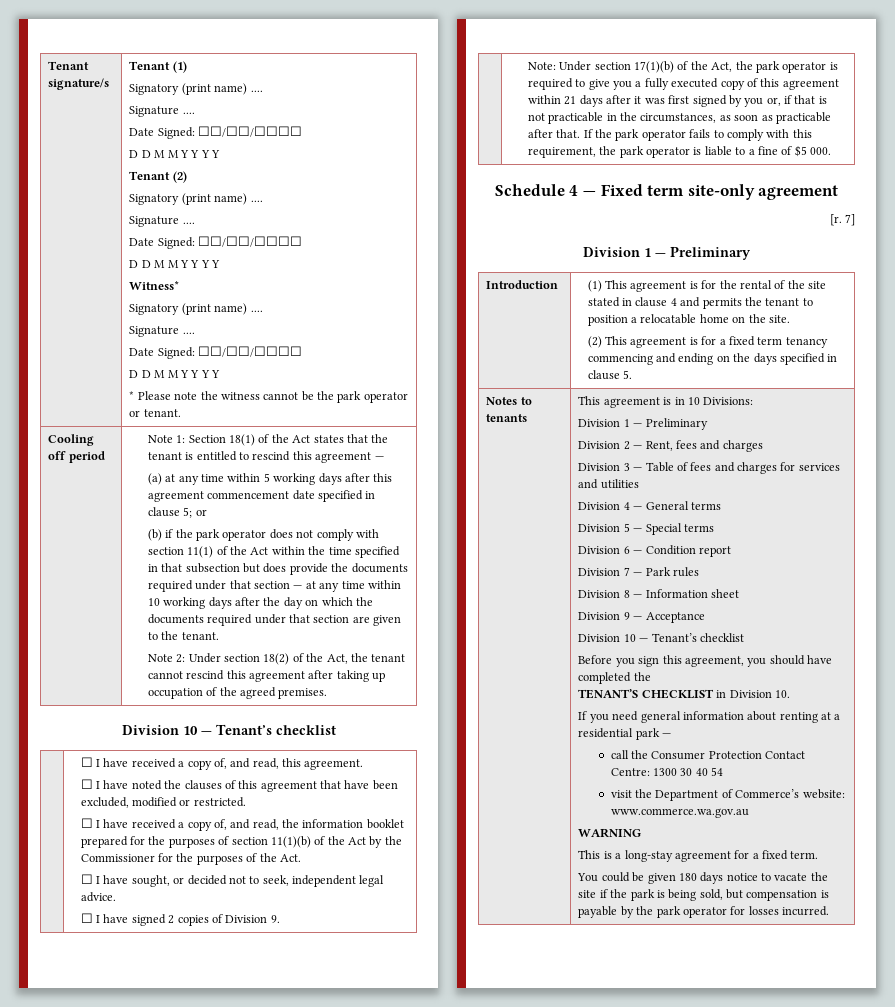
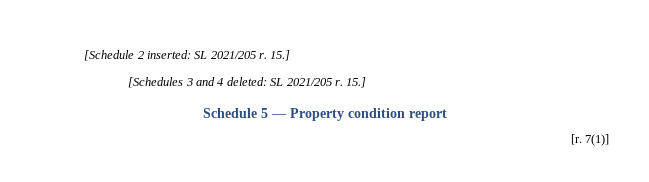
- Tenant signature/s | Tenant (1)
- Signatory (print name) ....
- Signature ....
- Date Signed: ☐☐/☐☐/☐☐☐☐
- D D M M Y Y Y Y
- Tenant (2)
- Signatory (print name) ....
- Signature ....
- Date Signed: ☐☐/☐☐/☐☐☐☐
- D D M M Y Y Y Y
- Witness*
- Signatory (print name) ....
- Signature ....
- Date Signed: ☐☐/☐☐/☐☐☐☐
- D D M M Y Y Y Y
- * Please note the witness cannot be the park operator or tenant.
- Cooling off period | Note 1: Section 18(1) of the Act states that the tenant is entitled to rescind this agreement —
- (a) at any time within 5 working days after this agreement commencement date specified in clause 5; or
- (b) if the park operator does not comply with section 11(1) of the Act within the time specified in that subsection but does provide the documents required under that section — at any time within 10 working days after the day on which the documents required under that section are given to the tenant.
- Note 2: Under section 18(2) of the Act, the tenant cannot rescind this agreement after taking up occupation of the agreed premises.
- Division 10 — Tenant’s checklist
- | ☐ I have received a copy of, and read, this agreement.
- ☐ I have noted the clauses of this agreement that have been excluded, modified or restricted.
- ☐ I have received a copy of, and read, the information booklet prepared for the purposes of section 11(1)(b) of the Act by the Commissioner for the purposes of the Act.
- ☐ I have sought, or decided not to seek, independent legal advice.
- ☐ I have signed 2 copies of Division 9.
- | Note: Under section 17(1)(b) of the Act, the park operator is required to give you a fully executed copy of this agreement within 21 days after it was first signed by you or, if that is not practicable in the circumstances, as soon as practicable after that. If the park operator fails to comply with this requirement, the park operator is liable to a fine of $5 000.
- Schedule 4 — Fixed term site-only agreement
- [r. 7]
- Division 1 — Preliminary
- Introduction | (1) This agreement is for the rental of the site stated in clause 4 and permits the tenant to position a relocatable home on the site.
- (2) This agreement is for a fixed term tenancy commencing and ending on the days specified in clause 5.
- Notes to tenants | This agreement is in 10 Divisions:
- Division 1 — Preliminary
- Division 2 — Rent, fees and charges
- Division 3 — Table of fees and charges for services and utilities
- Division 4 — General terms
- Division 5 — Special terms
- Division 6 — Condition report
- Division 7 — Park rules
- Division 8 — Information sheet
- Division 9 — Acceptance
- Division 10 — Tenant’s checklist
- Before you sign this agreement, you should have completed the
- TENANT’S CHECKLIST in Division 10.
- If you need general information about renting at a residential park —
- call the Consumer Protection Contact Centre: 1300 30 40 54
- visit the Department of Commerce’s website: www.commerce.wa.gov.au
- WARNING
- This is a long-stay agreement for a fixed term.
- You could be given 180 days notice to vacate the site if the park is being sold, but compensation is payable by the park operator for losses incurred.
+ [Schedule 2 inserted: SL 2021/205 r. 15.]
+ [Schedules 3 and 4 deleted: SL 2021/205 r. 15.]
+ Schedule 5 — Property condition report
+ [r. 7(1)]

